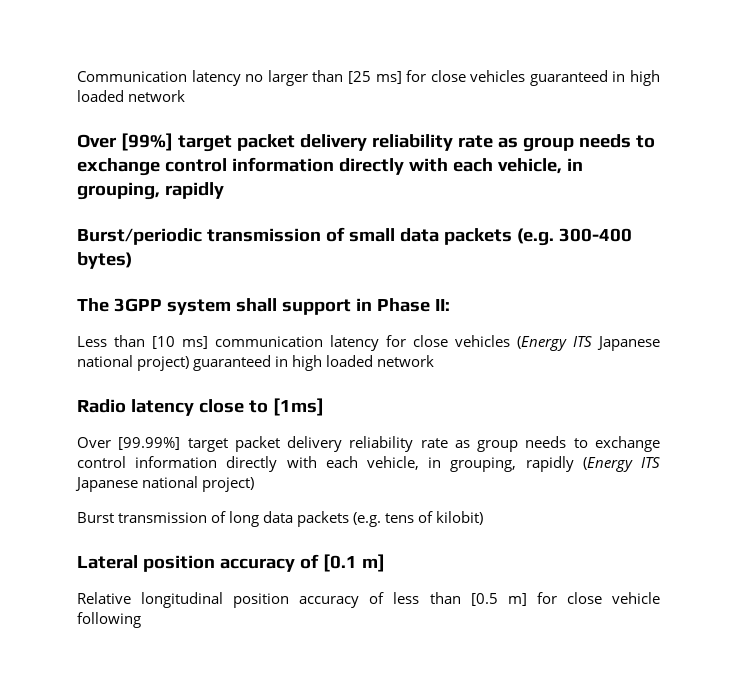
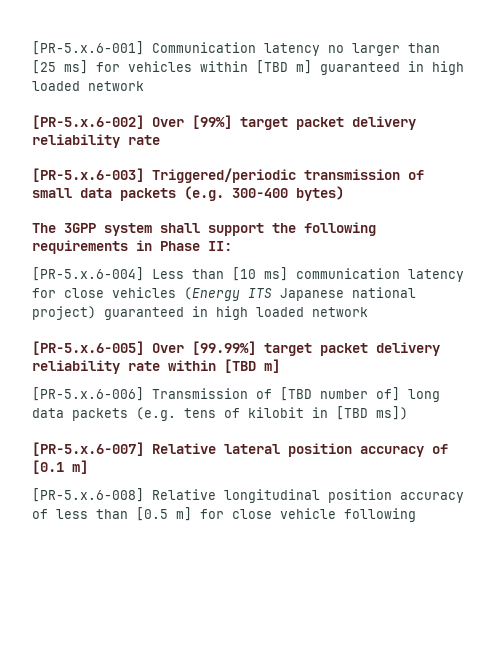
- Communication latency no larger than [25 ms] for close vehicles guaranteed in high loaded network
- Over [99%] target packet delivery reliability rate as group needs to exchange control information directly with each vehicle, in grouping, rapidly
- Burst/periodic transmission of small data packets (e.g. 300-400 bytes)
+ [PR-5.x.6-001] Communication latency no larger than [25 ms] for vehicles within [TBD m] guaranteed in high loaded network
+ [PR-5.x.6-002] Over [99%] target packet delivery reliability rate
+ [PR-5.x.6-003] Triggered/periodic transmission of small data packets (e.g. 300-400 bytes)
- The 3GPP system shall support in Phase II:
+ The 3GPP system shall support the following requirements in Phase II:
- Less than [10 ms] communication latency for close vehicles (Energy ITS Japanese national project) guaranteed in high loaded network
+ [PR-5.x.6-004] Less than [10 ms] communication latency for close vehicles (Energy ITS Japanese national project) guaranteed in high loaded network
- Radio latency close to [1ms]
- Over [99.99%] target packet delivery reliability rate as group needs to exchange control information directly with each vehicle, in grouping, rapidly (Energy ITS Japanese national project)
- Burst transmission of long data packets (e.g. tens of kilobit)
- Lateral position accuracy of [0.1 m]
+ [PR-5.x.6-005] Over [99.99%] target packet delivery reliability rate within [TBD m]
+ [PR-5.x.6-006] Transmission of [TBD number of] long data packets (e.g. tens of kilobit in [TBD ms])
+ [PR-5.x.6-007] Relative lateral position accuracy of [0.1 m]
- Relative longitudinal position accuracy of less than [0.5 m] for close vehicle following
+ [PR-5.x.6-008] Relative longitudinal position accuracy of less than [0.5 m] for close vehicle following

